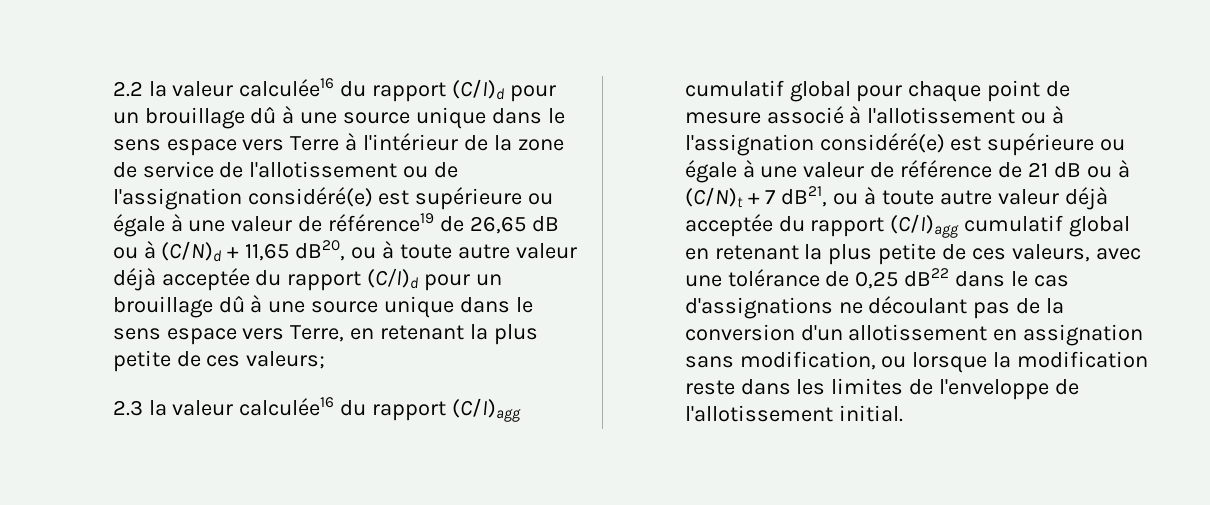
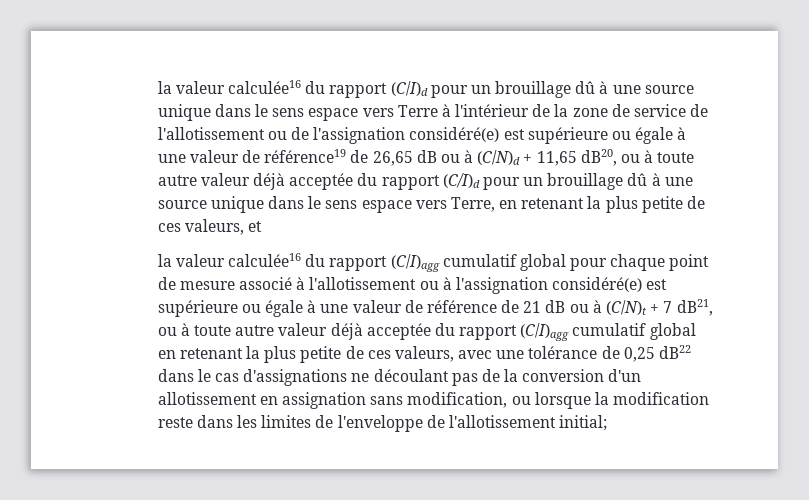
- 2.2 la valeur calculée16 du rapport (C/I)d pour un brouillage dû à une source unique dans le sens espace vers Terre à l'intérieur de la zone de service de l'allotissement ou de l'assignation considéré(e) est supérieure ou égale à une valeur de référence19 de 26,65 dB ou à (C/N)d + 11,65 dB20, ou à toute autre valeur déjà acceptée du rapport (C/I)d pour un brouillage dû à une source unique dans le sens espace vers Terre, en retenant la plus petite de ces valeurs;
- 2.3 la valeur calculée16 du rapport (C/I)agg cumulatif global pour chaque point de mesure associé à l'allotissement ou à l'assignation considéré(e) est supérieure ou égale à une valeur de référence de 21 dB ou à (C/N)t + 7 dB21, ou à toute autre valeur déjà acceptée du rapport (C/I)agg cumulatif global en retenant la plus petite de ces valeurs, avec une tolérance de 0,25 dB22 dans le cas d'assignations ne découlant pas de la conversion d'un allotissement en assignation sans modification, ou lorsque la modification reste dans les limites de l'enveloppe de l'allotissement initial.
+ la valeur calculée16 du rapport (C/I)d pour un brouillage dû à une source unique dans le sens espace vers Terre à l'intérieur de la zone de service de l'allotissement ou de l'assignation considéré(e) est supérieure ou égale à une valeur de référence19 de 26,65 dB ou à (C/N)d + 11,65 dB20, ou à toute autre valeur déjà acceptée du rapport (C/I)d pour un brouillage dû à une source unique dans le sens espace vers Terre, en retenant la plus petite de ces valeurs, et
+ la valeur calculée16 du rapport (C/I)agg cumulatif global pour chaque point de mesure associé à l'allotissement ou à l'assignation considéré(e) est supérieure ou égale à une valeur de référence de 21 dB ou à (C/N)t + 7 dB21, ou à toute autre valeur déjà acceptée du rapport (C/I)agg cumulatif global en retenant la plus petite de ces valeurs, avec une tolérance de 0,25 dB22 dans le cas d'assignations ne découlant pas de la conversion d'un allotissement en assignation sans modification, ou lorsque la modification reste dans les limites de l'enveloppe de l'allotissement initial;

